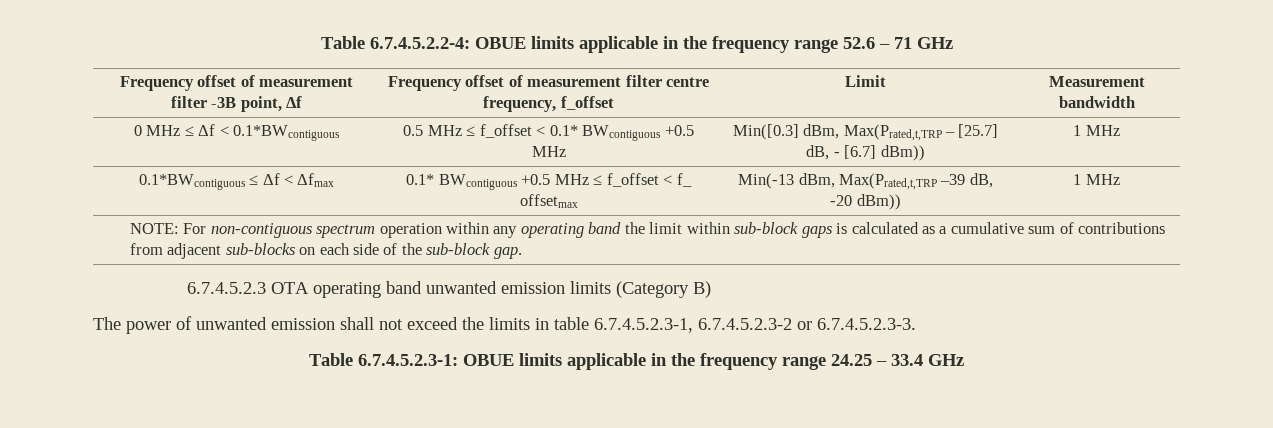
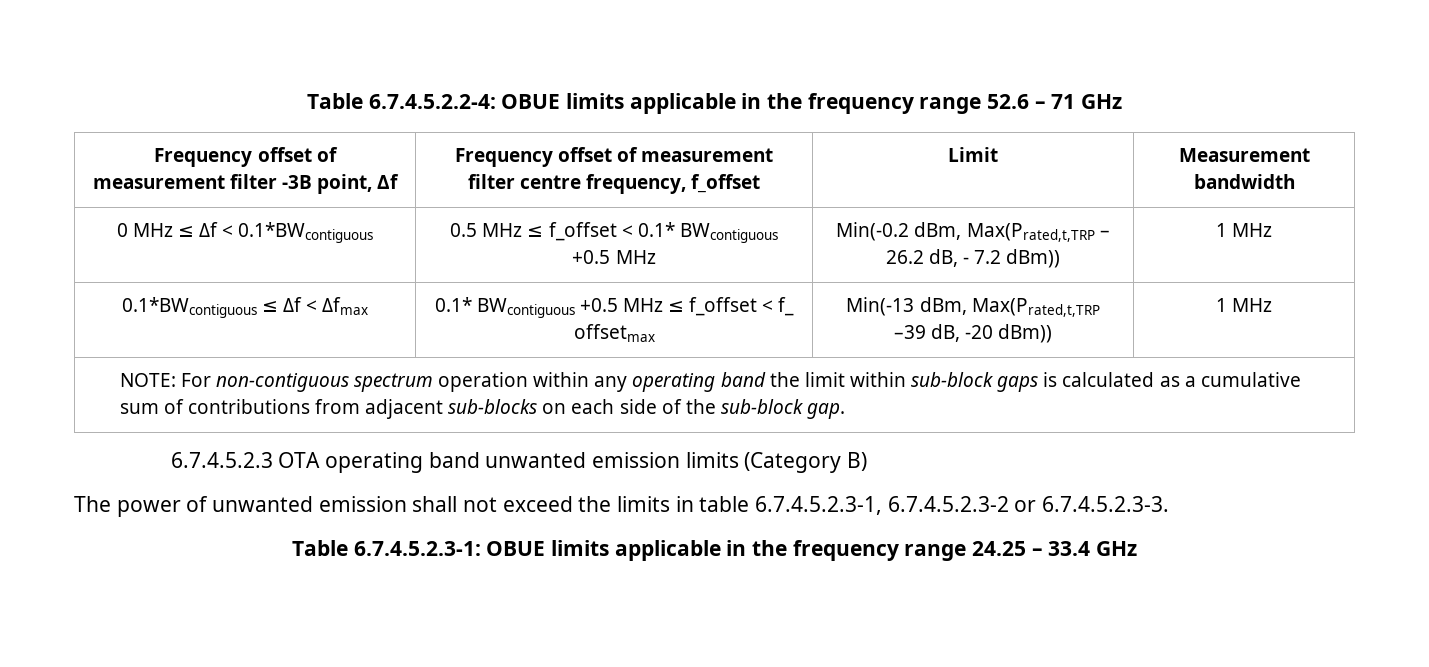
- 0 MHz ≤ Δf < 0.1*BWcontiguous | 0.5 MHz ≤ f_offset < 0.1* BWcontiguous +0.5 MHz | Min([0.3] dBm, Max(Prated,t,TRP – [25.7] dB, - [6.7] dBm)) | 1 MHz
+ 0 MHz ≤ Δf < 0.1*BWcontiguous | 0.5 MHz ≤ f_offset < 0.1* BWcontiguous +0.5 MHz | Min(-0.2 dBm, Max(Prated,t,TRP – 26.2 dB, - 7.2 dBm)) | 1 MHz

